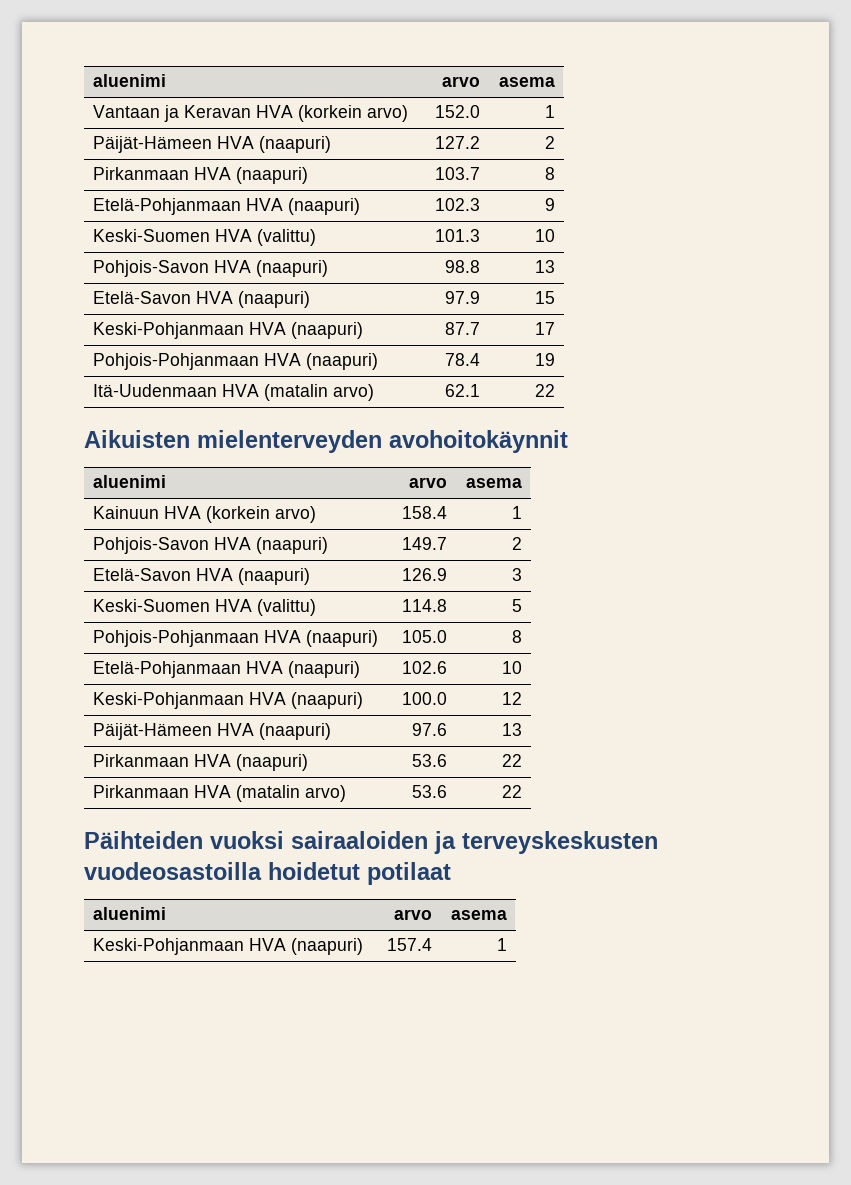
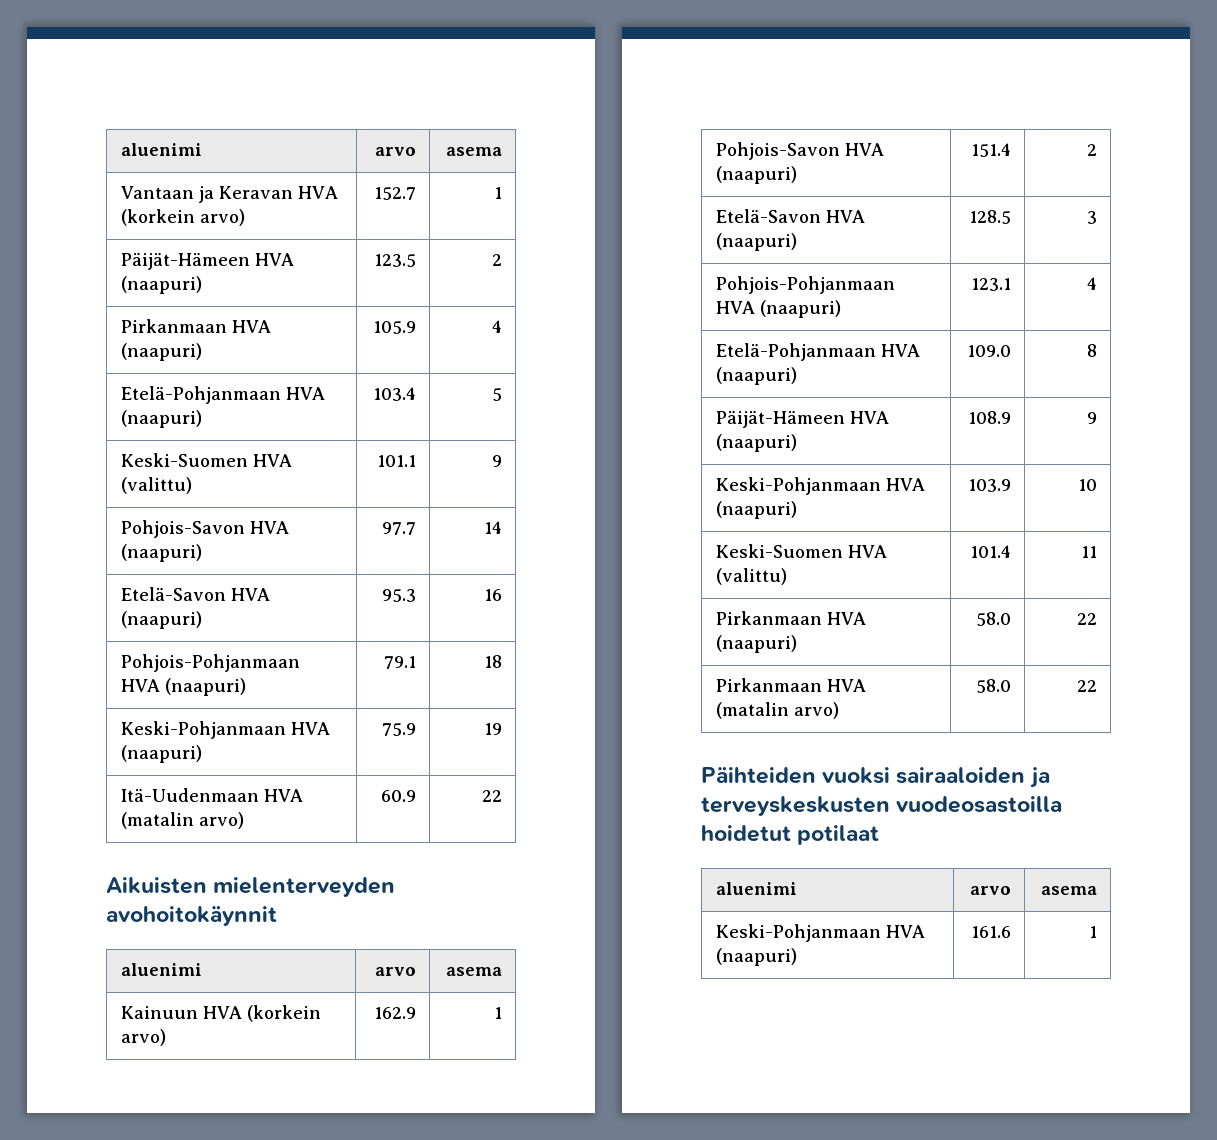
- Vantaan ja Keravan HVA (korkein arvo) | 152.0 | 1
+ Vantaan ja Keravan HVA (korkein arvo) | 152.7 | 1
- Päijät-Hämeen HVA (naapuri) | 127.2 | 2
+ Päijät-Hämeen HVA (naapuri) | 123.5 | 2
- Pirkanmaan HVA (naapuri) | 103.7 | 8
- Etelä-Pohjanmaan HVA (naapuri) | 102.3 | 9
- Keski-Suomen HVA (valittu) | 101.3 | 10
- Pohjois-Savon HVA (naapuri) | 98.8 | 13
- Etelä-Savon HVA (naapuri) | 97.9 | 15
- Keski-Pohjanmaan HVA (naapuri) | 87.7 | 17
- Pohjois-Pohjanmaan HVA (naapuri) | 78.4 | 19
+ Pirkanmaan HVA (naapuri) | 105.9 | 4
+ Etelä-Pohjanmaan HVA (naapuri) | 103.4 | 5
+ Keski-Suomen HVA (valittu) | 101.1 | 9
+ Pohjois-Savon HVA (naapuri) | 97.7 | 14
+ Etelä-Savon HVA (naapuri) | 95.3 | 16
+ Pohjois-Pohjanmaan HVA (naapuri) | 79.1 | 18
+ Keski-Pohjanmaan HVA (naapuri) | 75.9 | 19
- Itä-Uudenmaan HVA (matalin arvo) | 62.1 | 22
+ Itä-Uudenmaan HVA (matalin arvo) | 60.9 | 22
- Kainuun HVA (korkein arvo) | 158.4 | 1
+ Kainuun HVA (korkein arvo) | 162.9 | 1
- Pohjois-Savon HVA (naapuri) | 149.7 | 2
+ Pohjois-Savon HVA (naapuri) | 151.4 | 2
- Etelä-Savon HVA (naapuri) | 126.9 | 3
+ Etelä-Savon HVA (naapuri) | 128.5 | 3
- Keski-Suomen HVA (valittu) | 114.8 | 5
- Pohjois-Pohjanmaan HVA (naapuri) | 105.0 | 8
- Etelä-Pohjanmaan HVA (naapuri) | 102.6 | 10
- Keski-Pohjanmaan HVA (naapuri) | 100.0 | 12
- Päijät-Hämeen HVA (naapuri) | 97.6 | 13
- Pirkanmaan HVA (naapuri) | 53.6 | 22
+ Pohjois-Pohjanmaan HVA (naapuri) | 123.1 | 4
+ Etelä-Pohjanmaan HVA (naapuri) | 109.0 | 8
+ Päijät-Hämeen HVA (naapuri) | 108.9 | 9
+ Keski-Pohjanmaan HVA (naapuri) | 103.9 | 10
+ Keski-Suomen HVA (valittu) | 101.4 | 11
+ Pirkanmaan HVA (naapuri) | 58.0 | 22
- Pirkanmaan HVA (matalin arvo) | 53.6 | 22
+ Pirkanmaan HVA (matalin arvo) | 58.0 | 22
- Keski-Pohjanmaan HVA (naapuri) | 157.4 | 1
+ Keski-Pohjanmaan HVA (naapuri) | 161.6 | 1

